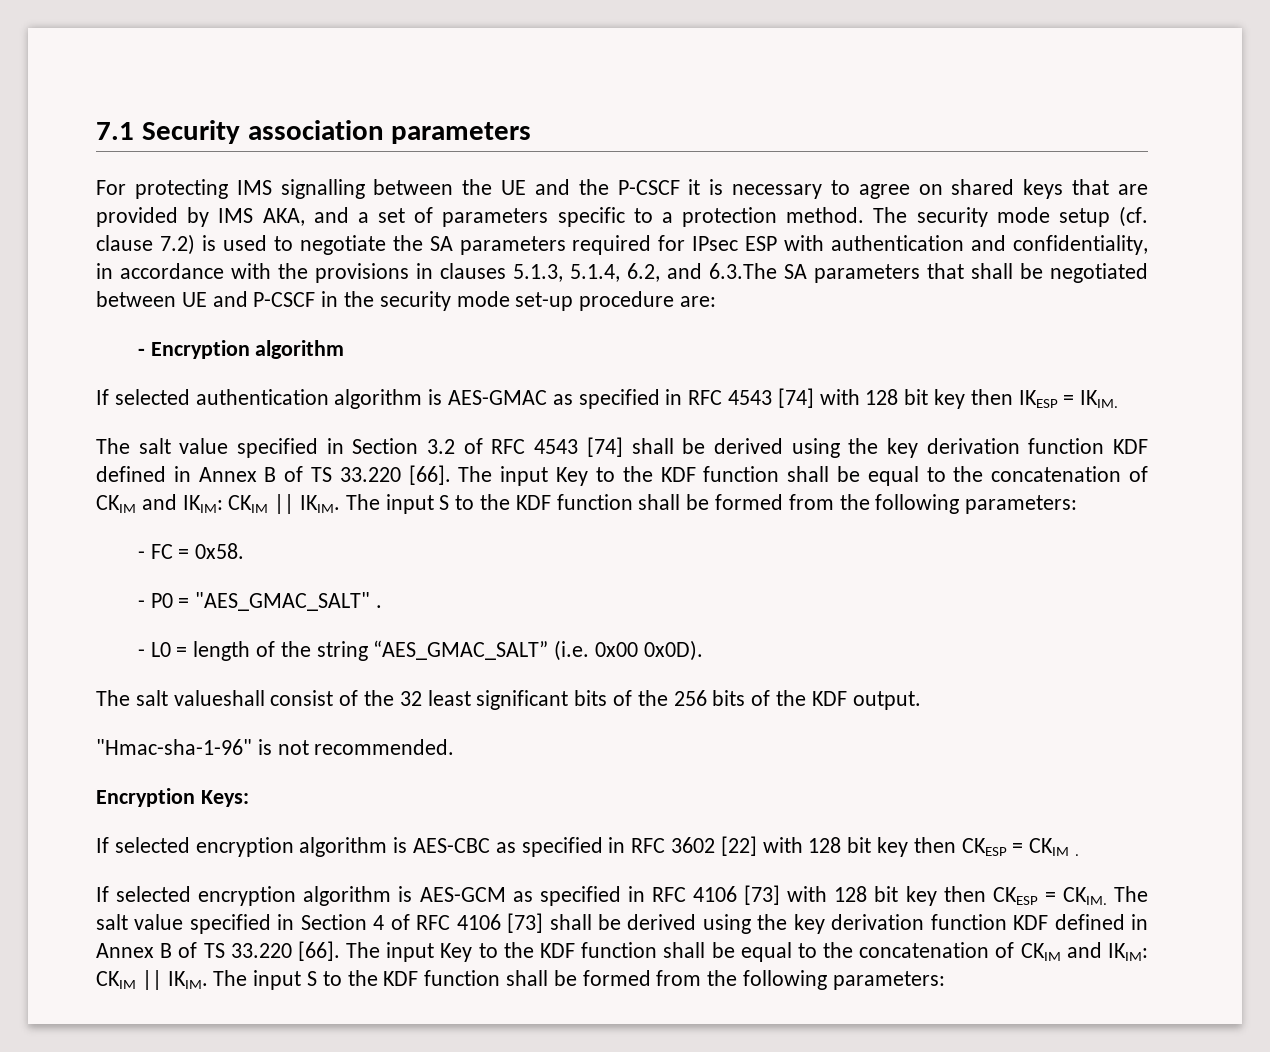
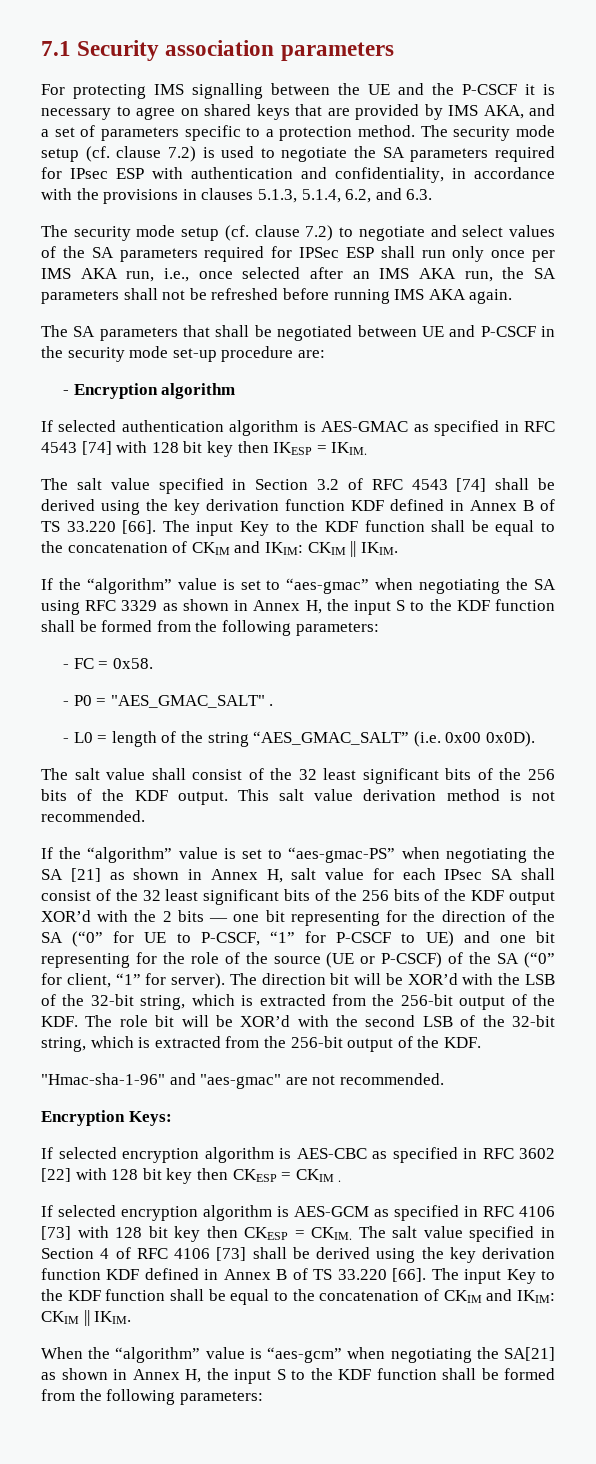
- The security mode setup (cf. clause 7.2) is used to negotiate the SA parameters required for IPsec ESP with authentication and confidentiality, in accordance with the provisions in clauses 5.1.3, 5.1.4, 6.2, and 6.3.The SA parameters that shall be negotiated between UE and P-CSCF in the security mode set-up procedure are:
+ The security mode setup (cf. clause 7.2) is used to negotiate the SA parameters required for IPsec ESP with authentication and confidentiality, in accordance with the provisions in clauses 5.1.3, 5.1.4, 6.2, and 6.3.
+ The security mode setup (cf. clause 7.2) to negotiate and select values of the SA parameters required for IPSec ESP shall run only once per IMS AKA run, i.e., once selected after an IMS AKA run, the SA parameters shall not be refreshed before running IMS AKA again.
+ The SA parameters that shall be negotiated between UE and P-CSCF in the security mode set-up procedure are:
- The salt value specified in Section 3.2 of RFC 4543 [74] shall be derived using the key derivation function KDF defined in Annex B of TS 33.220 [66]. The input Key to the KDF function shall be equal to the concatenation of CKIM and IKIM: CKIM || IKIM. The input S to the KDF function shall be formed from the following parameters:
+ The salt value specified in Section 3.2 of RFC 4543 [74] shall be derived using the key derivation function KDF defined in Annex B of TS 33.220 [66]. The input Key to the KDF function shall be equal to the concatenation of CKIM and IKIM: CKIM || IKIM.
+ If the “algorithm” value is set to “aes-gmac” when negotiating the SA using RFC 3329 as shown in Annex H, the input S to the KDF function shall be formed from the following parameters:
- The salt valueshall consist of the 32 least significant bits of the 256 bits of the KDF output.
- "Hmac-sha-1-96" is not recommended.
+ The salt value shall consist of the 32 least significant bits of the 256 bits of the KDF output. This salt value derivation method is not recommended.
+ If the “algorithm” value is set to “aes-gmac-PS” when negotiating the SA [21] as shown in Annex H, salt value for each IPsec SA shall consist of the 32 least significant bits of the 256 bits of the KDF output XOR’d with the 2 bits — one bit representing for the direction of the SA (“0” for UE to P-CSCF, “1” for P-CSCF to UE) and one bit representing for the role of the source (UE or P-CSCF) of the SA (“0” for client, “1” for server). The direction bit will be XOR’d with the LSB of the 32-bit string, which is extracted from the 256-bit output of the KDF. The role bit will be XOR’d with the second LSB of the 32-bit string, which is extracted from the 256-bit output of the KDF.
+ "Hmac-sha-1-96" and "aes-gmac" are not recommended.
- The salt value specified in Section 4 of RFC 4106 [73] shall be derived using the key derivation function KDF defined in Annex B of TS 33.220 [66]. The input Key to the KDF function shall be equal to the concatenation of CKIM and IKIM: CKIM || IKIM. The input S to the KDF function shall be formed from the following parameters:
+ The salt value specified in Section 4 of RFC 4106 [73] shall be derived using the key derivation function KDF defined in Annex B of TS 33.220 [66]. The input Key to the KDF function shall be equal to the concatenation of CKIM and IKIM: CKIM || IKIM.
+ When the “algorithm” value is “aes-gcm” when negotiating the SA[21] as shown in Annex H, the input S to the KDF function shall be formed from the following parameters:

